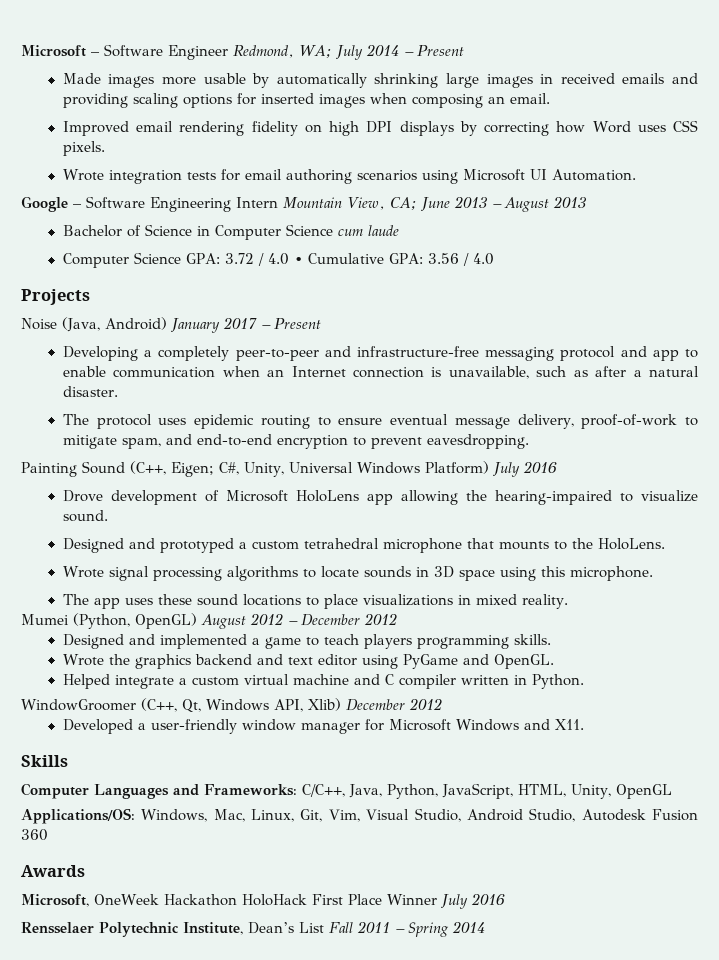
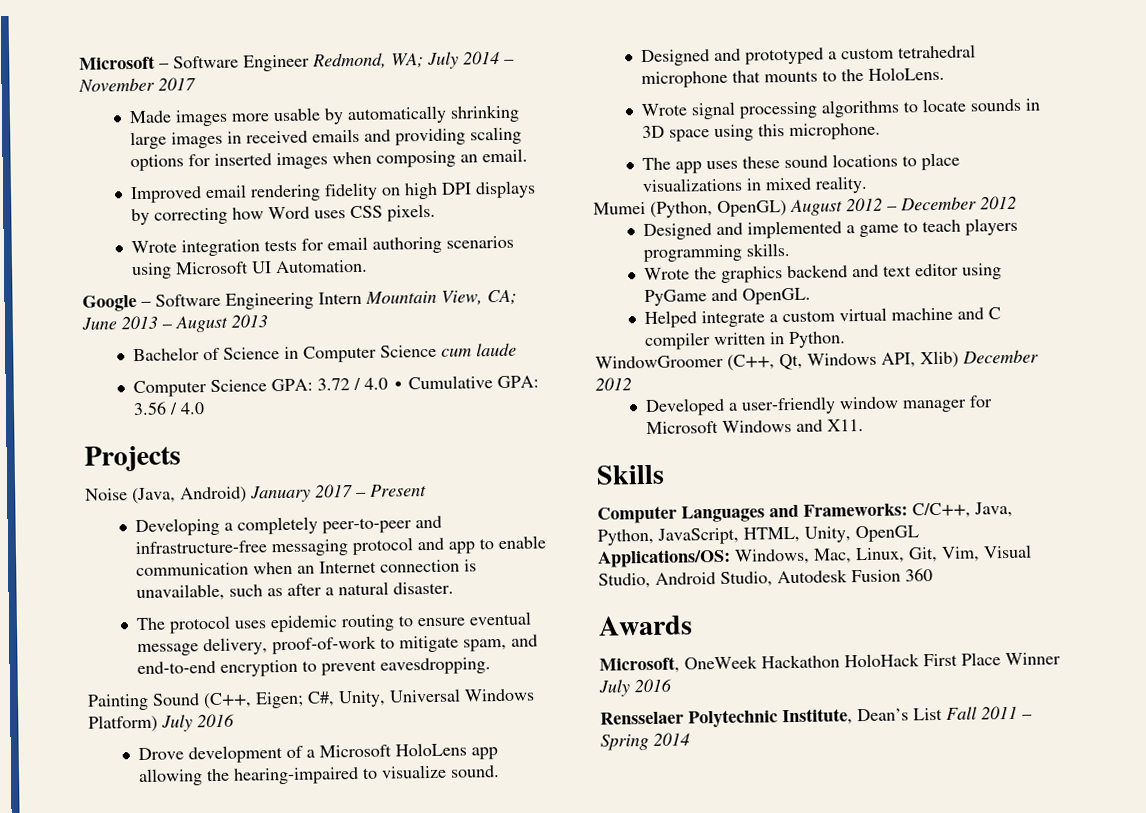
- Microsoft – Software Engineer Redmond, WA; July 2014 – Present
+ Microsoft – Software Engineer Redmond, WA; July 2014 – November 2017
- Drove development of Microsoft HoloLens app allowing the hearing-impaired to visualize sound.
+ Drove development of a Microsoft HoloLens app allowing the hearing-impaired to visualize sound.

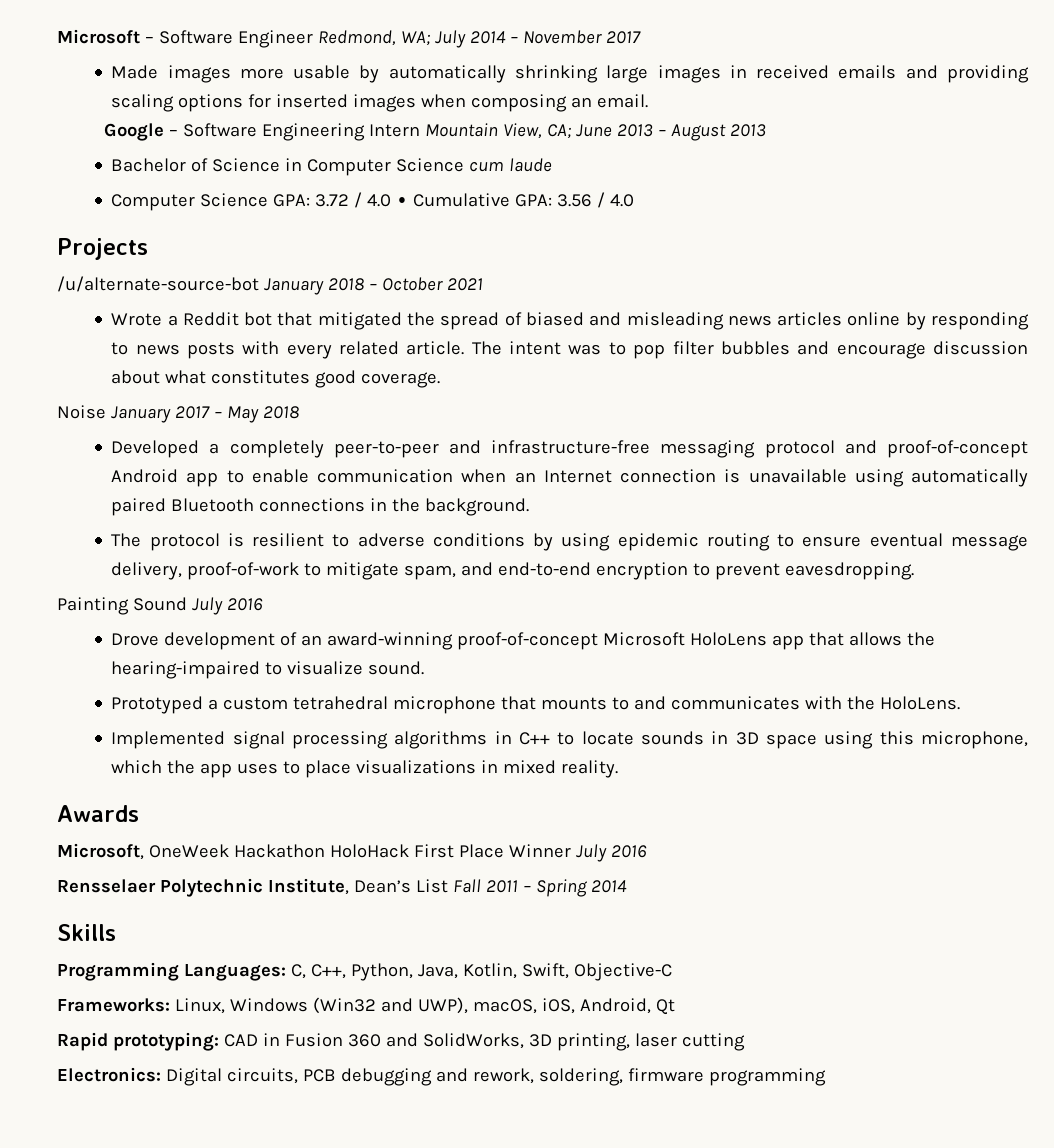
- Improved email rendering fidelity on high DPI displays by correcting how Word uses CSS pixels.
- Wrote integration tests for email authoring scenarios using Microsoft UI Automation.
+ /u/alternate-source-bot January 2018 – October 2021
+ Wrote a Reddit bot that mitigated the spread of biased and misleading news articles online by responding to news posts with every related article. The intent was to pop filter bubbles and encourage discussion about what constitutes good coverage.
- Noise (Java, Android) January 2017 – Present
- Developing a completely peer-to-peer and infrastructure-free messaging protocol and app to enable communication when an Internet connection is unavailable, such as after a natural disaster.
- The protocol uses epidemic routing to ensure eventual message delivery, proof-of-work to mitigate spam, and end-to-end encryption to prevent eavesdropping.
+ Noise January 2017 – May 2018
+ Developed a completely peer-to-peer and infrastructure-free messaging protocol and proof-of-concept Android app to enable communication when an Internet connection is unavailable using automatically paired Bluetooth connections in the background.
+ The protocol is resilient to adverse conditions by using epidemic routing to ensure eventual message delivery, proof-of-work to mitigate spam, and end-to-end encryption to prevent eavesdropping.
- Painting Sound (C++, Eigen; C#, Unity, Universal Windows Platform) July 2016
+ Painting Sound July 2016
- Drove development of a Microsoft HoloLens app allowing the hearing-impaired to visualize sound.
+ Drove development of an award-winning proof-of-concept Microsoft HoloLens app that allows the hearing-impaired to visualize sound.
- Designed and prototyped a custom tetrahedral microphone that mounts to the HoloLens.
+ Prototyped a custom tetrahedral microphone that mounts to and communicates with the HoloLens.
- Wrote signal processing algorithms to locate sounds in 3D space using this microphone.
- The app uses these sound locations to place visualizations in mixed reality.
+ Implemented signal processing algorithms in C++ to locate sounds in 3D space using this microphone, which the app uses to place visualizations in mixed reality.
- Mumei (Python, OpenGL) August 2012 – December 2012
- Designed and implemented a game to teach players programming skills.
- Wrote the graphics backend and text editor using PyGame and OpenGL.
- Helped integrate a custom virtual machine and C compiler written in Python.
- WindowGroomer (C++, Qt, Windows API, Xlib) December 2012
- Developed a user-friendly window manager for Microsoft Windows and X11.
- Skills
- Computer Languages and Frameworks: C/C++, Java, Python, JavaScript, HTML, Unity, OpenGL
- Applications/OS: Windows, Mac, Linux, Git, Vim, Visual Studio, Android Studio, Autodesk Fusion 360
+ Skills
+ Programming Languages: C, C++, Python, Java, Kotlin, Swift, Objective-C
+ Frameworks: Linux, Windows (Win32 and UWP), macOS, iOS, Android, Qt
+ Rapid prototyping: CAD in Fusion 360 and SolidWorks, 3D printing, laser cutting
+ Electronics: Digital circuits, PCB debugging and rework, soldering, firmware programming

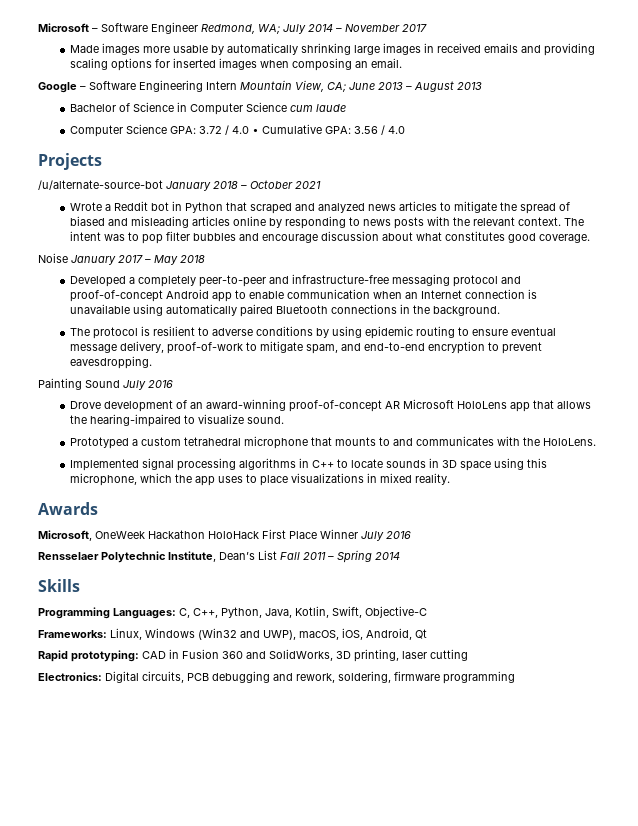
- Wrote a Reddit bot that mitigated the spread of biased and misleading news articles online by responding to news posts with every related article.
+ Wrote a Reddit bot in Python that scraped and analyzed news articles to mitigate the spread of biased and misleading articles online by responding to news posts with the relevant context.
- Drove development of an award-winning proof-of-concept Microsoft HoloLens app that allows the hearing-impaired to visualize sound.
+ Drove development of an award-winning proof-of-concept AR Microsoft HoloLens app that allows the hearing-impaired to visualize sound.

